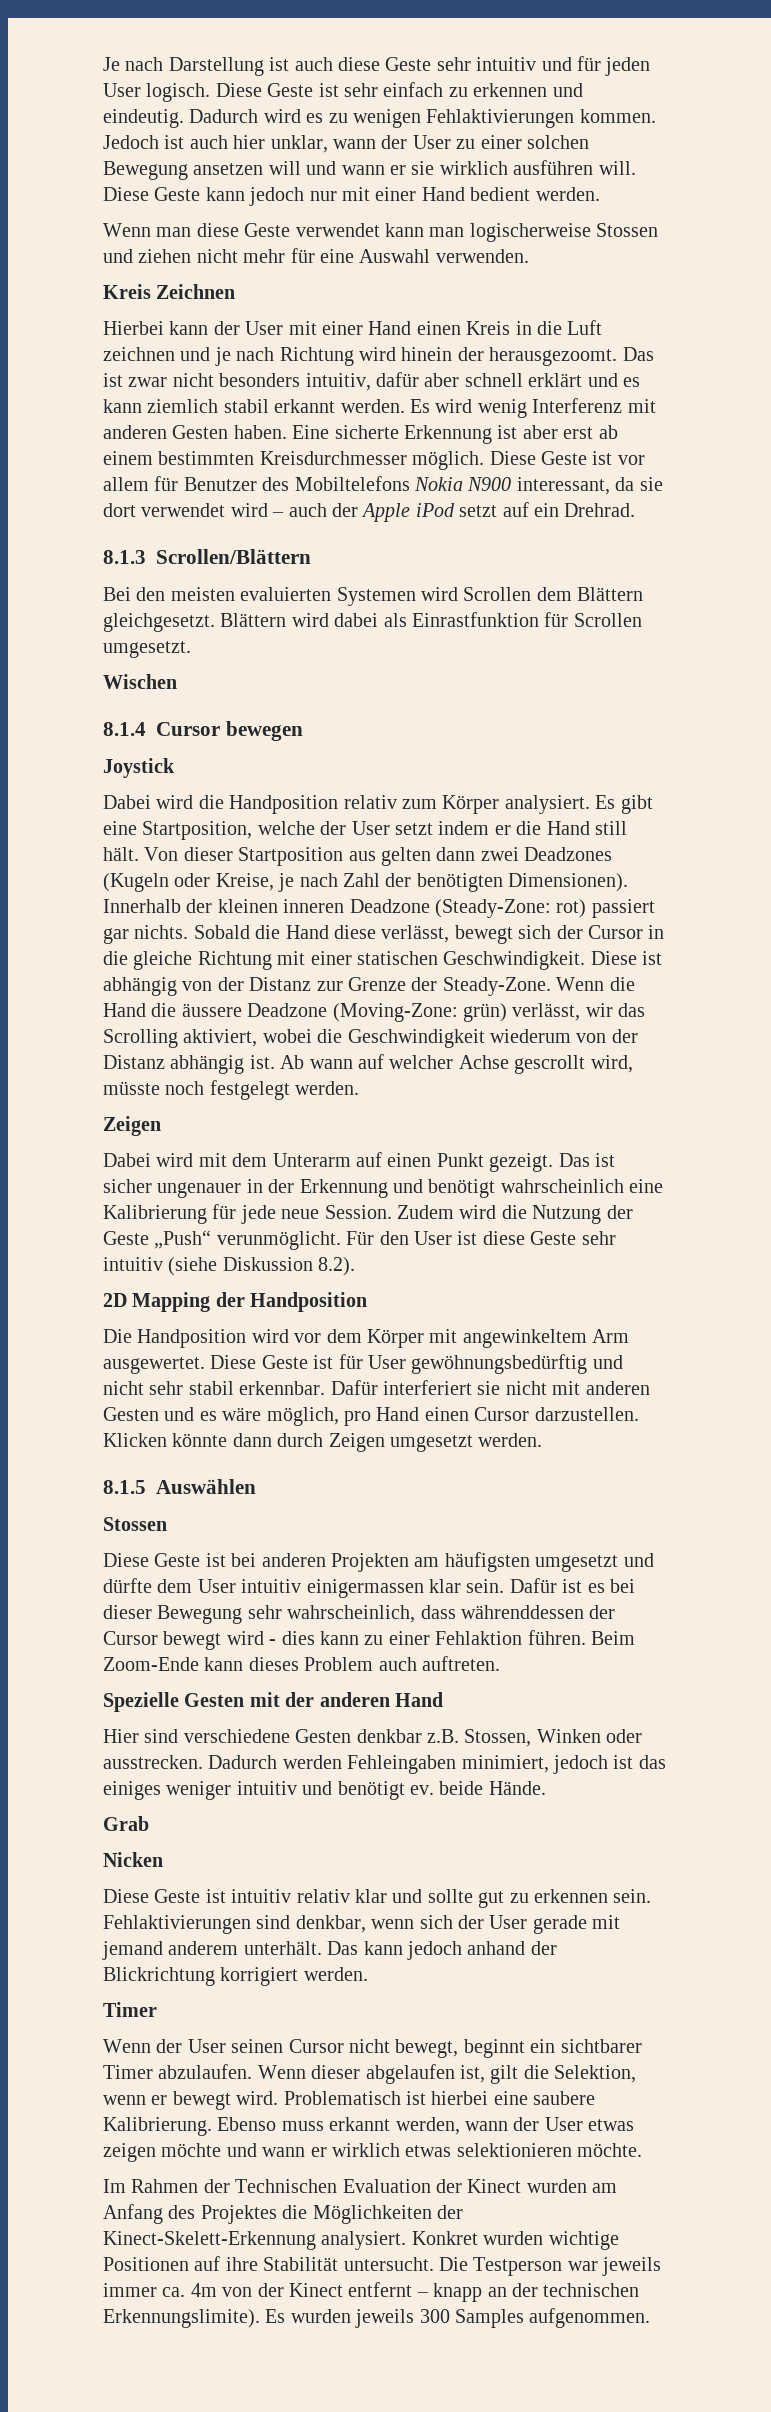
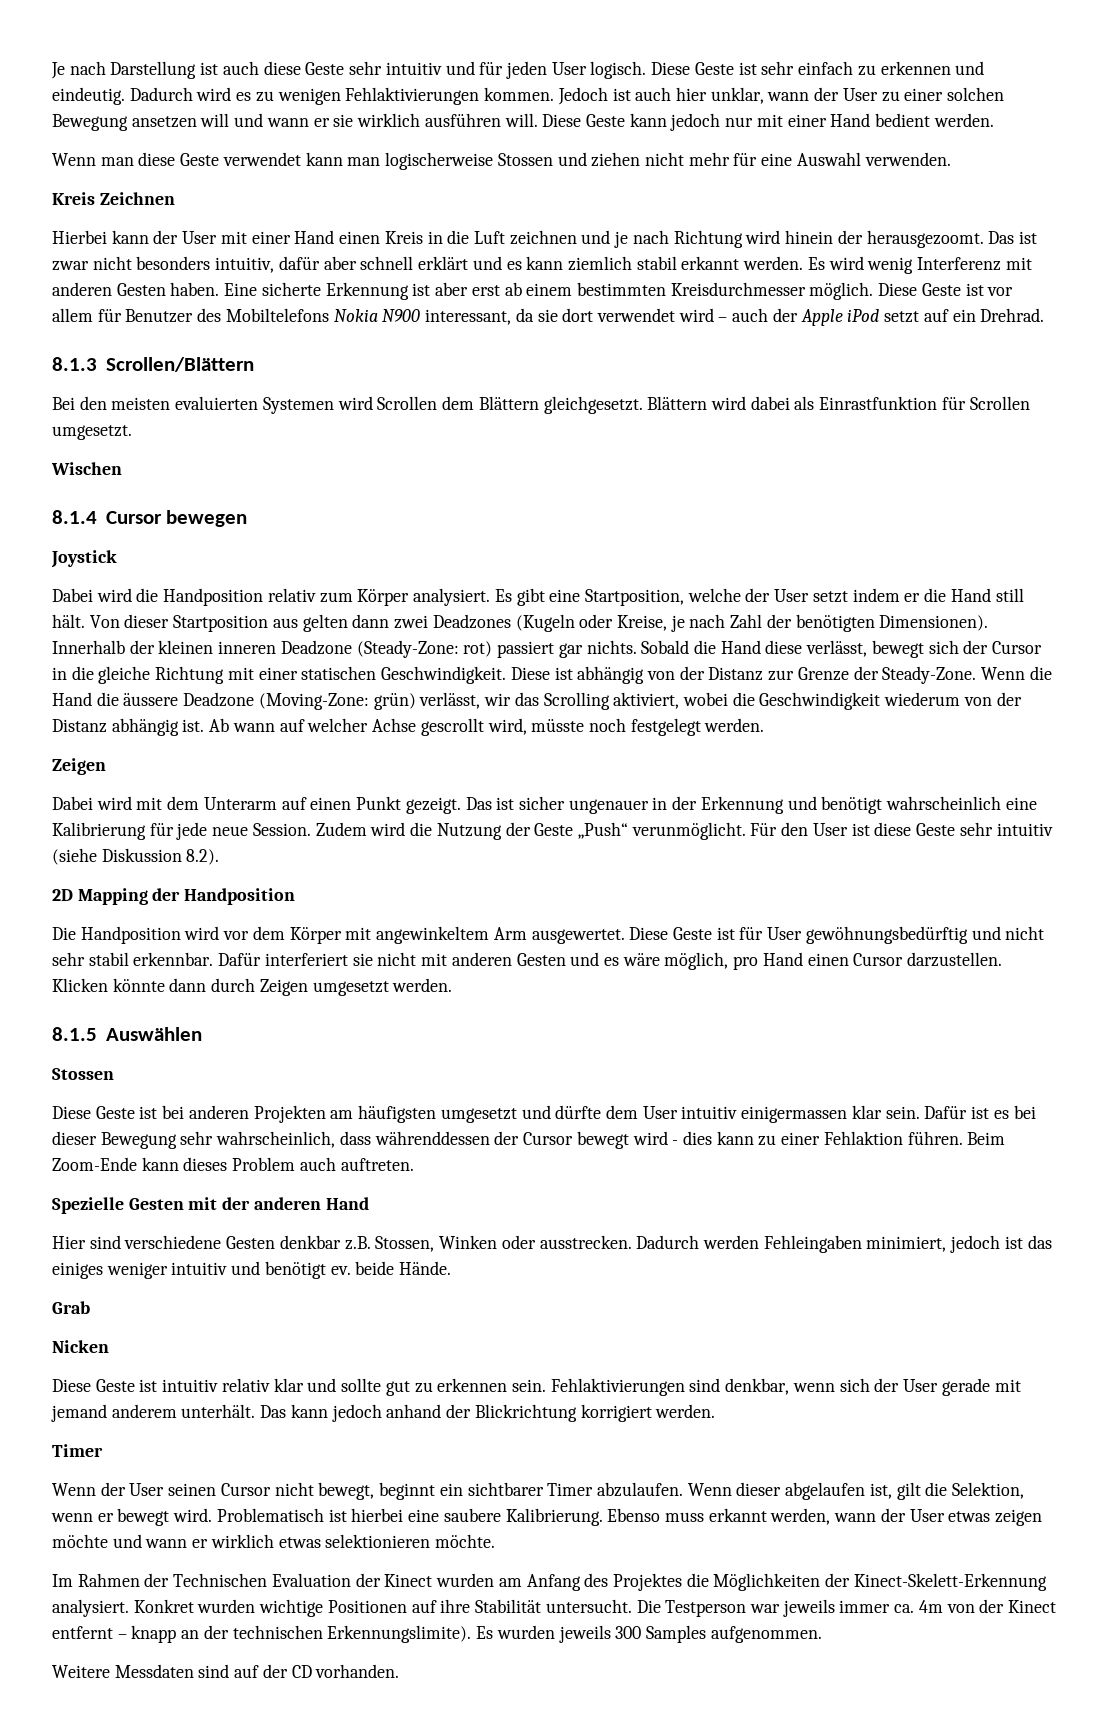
+ Weitere Messdaten sind auf der CD vorhanden.

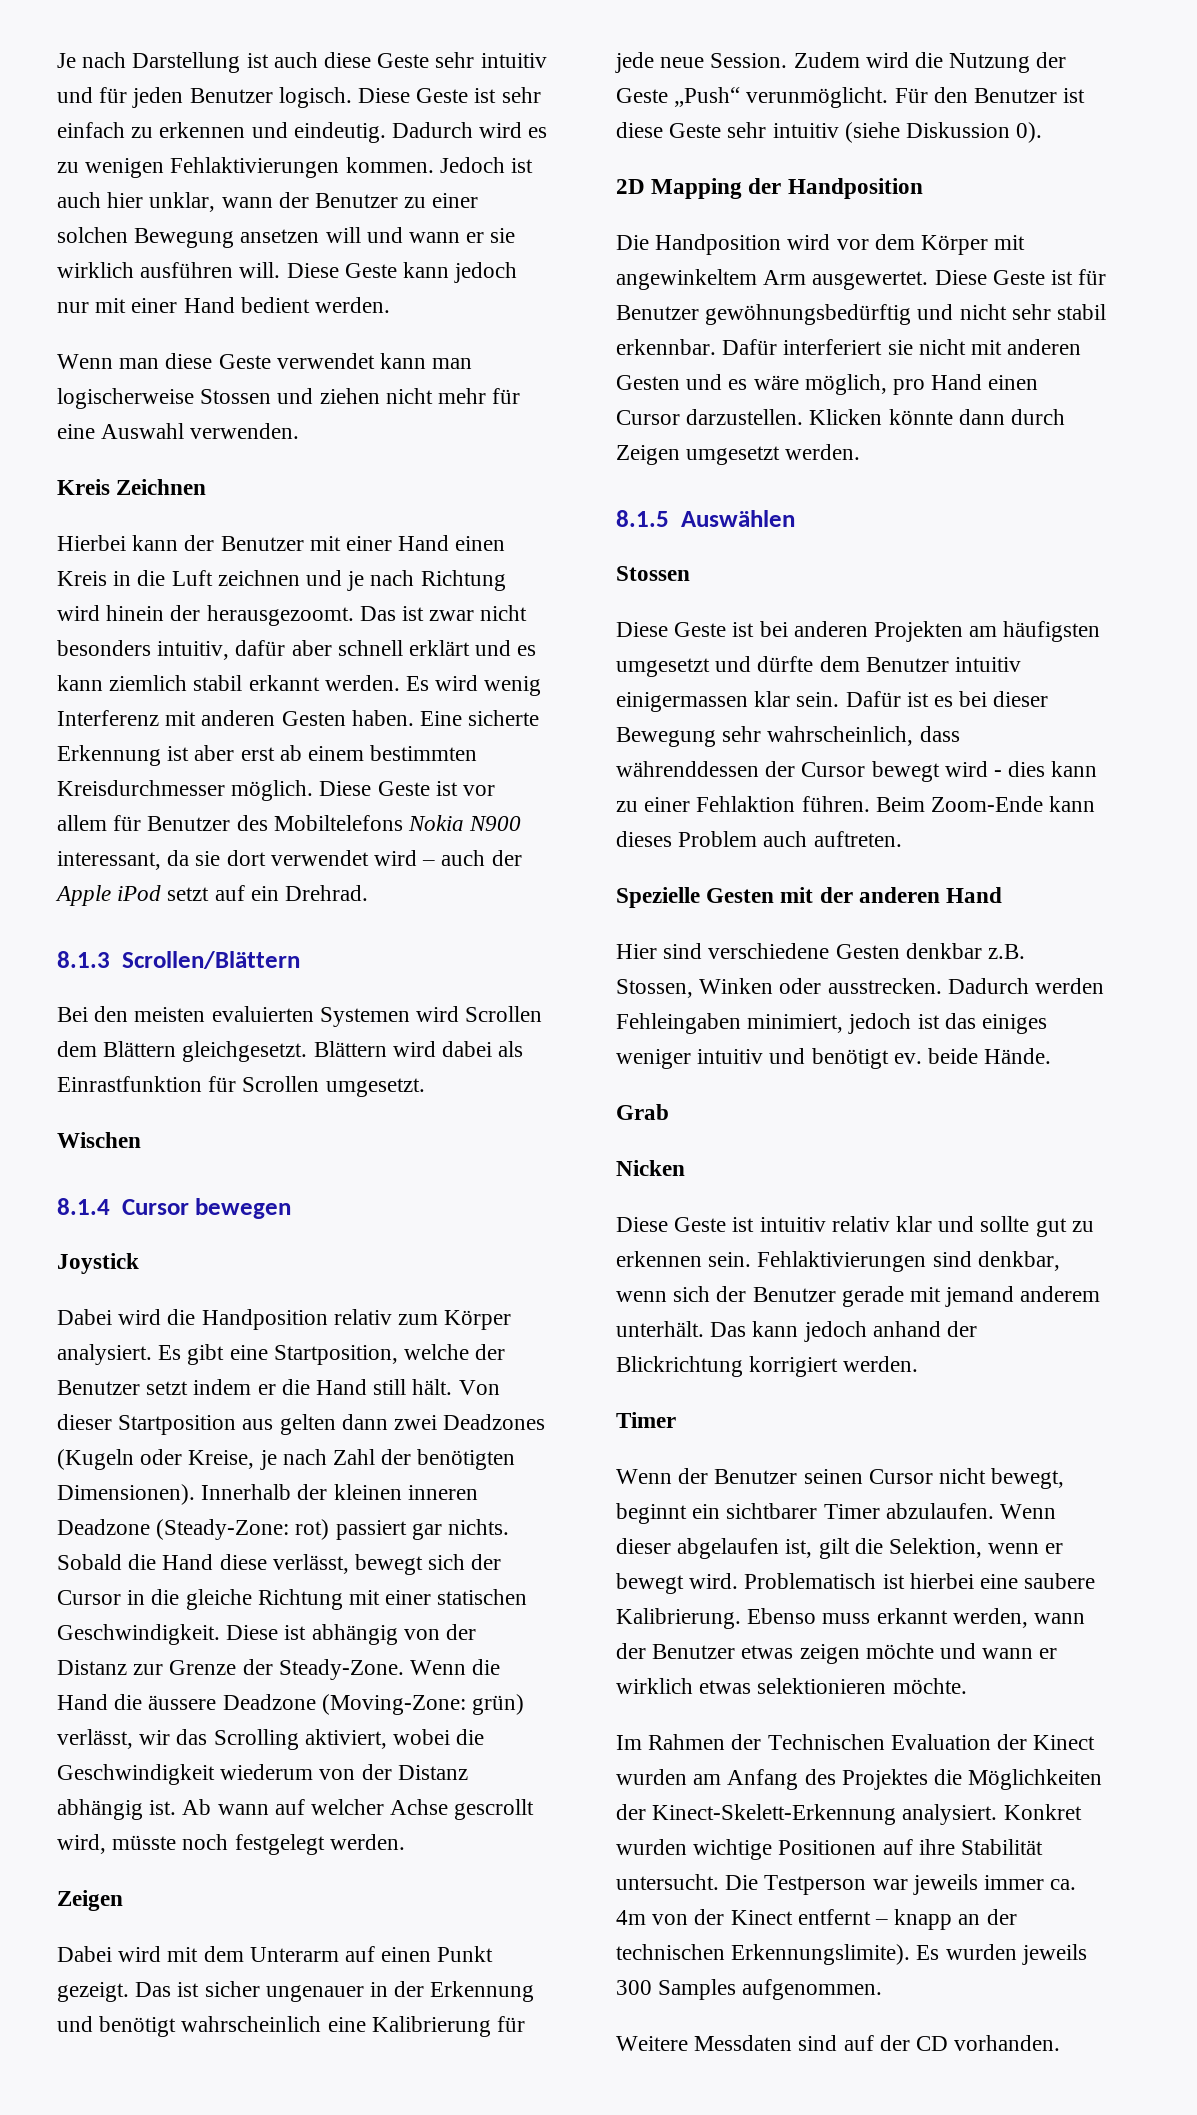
- Je nach Darstellung ist auch diese Geste sehr intuitiv und für jeden User logisch.
+ Je nach Darstellung ist auch diese Geste sehr intuitiv und für jeden Benutzer logisch.
- Jedoch ist auch hier unklar, wann der User zu einer solchen Bewegung ansetzen will und wann er sie wirklich ausführen will.
+ Jedoch ist auch hier unklar, wann der Benutzer zu einer solchen Bewegung ansetzen will und wann er sie wirklich ausführen will.
- Hierbei kann der User mit einer Hand einen Kreis in die Luft zeichnen und je nach Richtung wird hinein der herausgezoomt.
+ Hierbei kann der Benutzer mit einer Hand einen Kreis in die Luft zeichnen und je nach Richtung wird hinein der herausgezoomt.
- Es gibt eine Startposition, welche der User setzt indem er die Hand still hält.
+ Es gibt eine Startposition, welche der Benutzer setzt indem er die Hand still hält.
- Für den User ist diese Geste sehr intuitiv (siehe Diskussion 8.2).
+ Für den Benutzer ist diese Geste sehr intuitiv (siehe Diskussion 0).
- Diese Geste ist für User gewöhnungsbedürftig und nicht sehr stabil erkennbar.
+ Diese Geste ist für Benutzer gewöhnungsbedürftig und nicht sehr stabil erkennbar.
- Diese Geste ist bei anderen Projekten am häufigsten umgesetzt und dürfte dem User intuitiv einigermassen klar sein.
+ Diese Geste ist bei anderen Projekten am häufigsten umgesetzt und dürfte dem Benutzer intuitiv einigermassen klar sein.
- Fehlaktivierungen sind denkbar, wenn sich der User gerade mit jemand anderem unterhält.
+ Fehlaktivierungen sind denkbar, wenn sich der Benutzer gerade mit jemand anderem unterhält.
- Wenn der User seinen Cursor nicht bewegt, beginnt ein sichtbarer Timer abzulaufen.
+ Wenn der Benutzer seinen Cursor nicht bewegt, beginnt ein sichtbarer Timer abzulaufen.
- Ebenso muss erkannt werden, wann der User etwas zeigen möchte und wann er wirklich etwas selektionieren möchte.
+ Ebenso muss erkannt werden, wann der Benutzer etwas zeigen möchte und wann er wirklich etwas selektionieren möchte.

